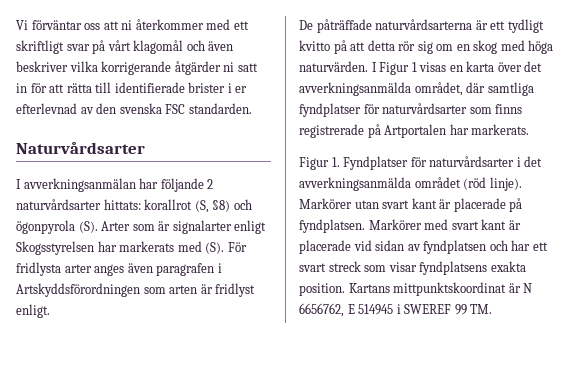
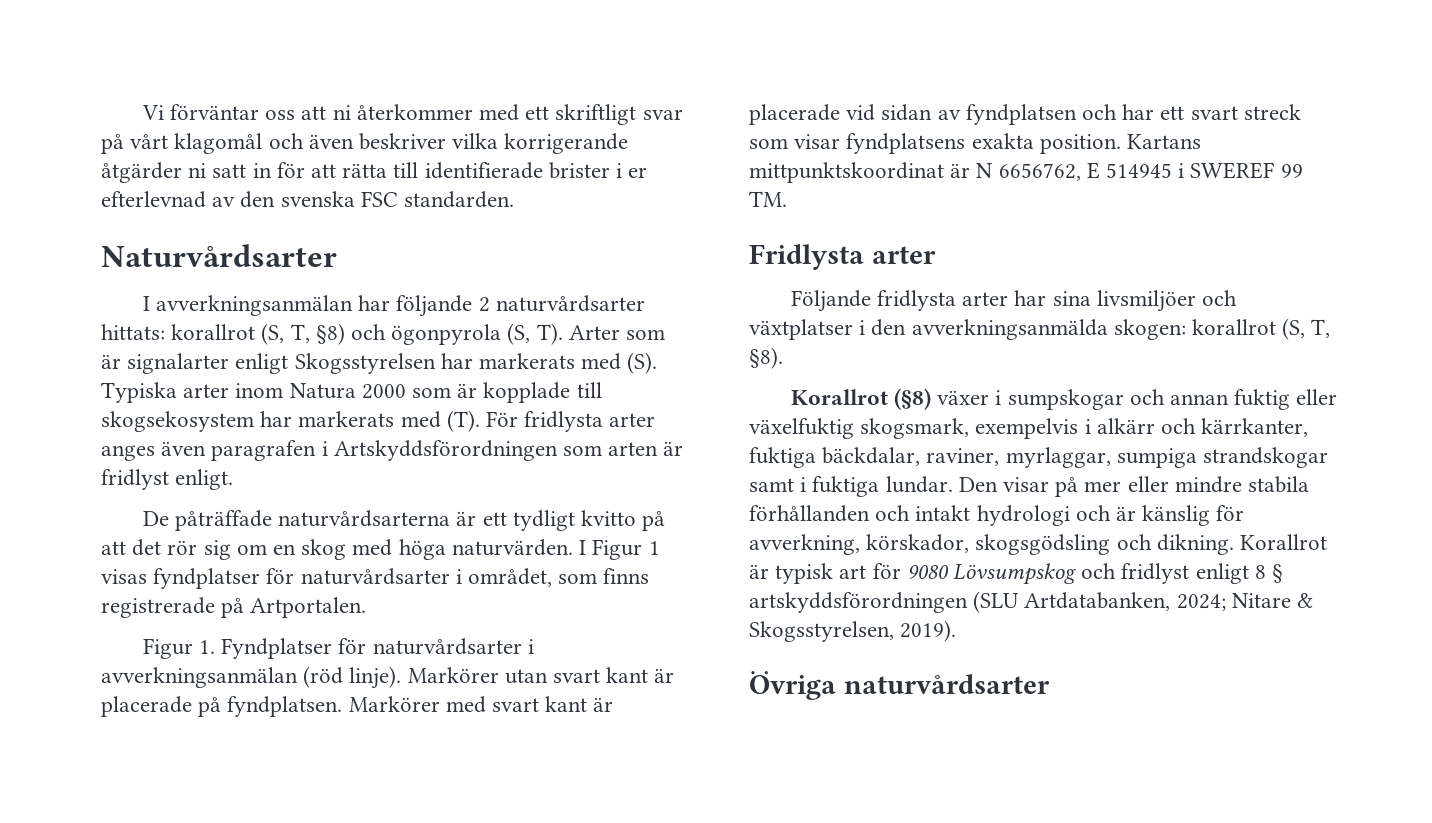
- I avverkningsanmälan har följande 2 naturvårdsarter hittats: korallrot (S, §8) och ögonpyrola (S). Arter som är signalarter enligt Skogsstyrelsen har markerats med (S). För fridlysta arter anges även paragrafen i Artskyddsförordningen som arten är fridlyst enligt.
+ I avverkningsanmälan har följande 2 naturvårdsarter hittats: korallrot (S, T, §8) och ögonpyrola (S, T). Arter som är signalarter enligt Skogsstyrelsen har markerats med (S). Typiska arter inom Natura 2000 som är kopplade till skogsekosystem har markerats med (T). För fridlysta arter anges även paragrafen i Artskyddsförordningen som arten är fridlyst enligt.
- De påträffade naturvårdsarterna är ett tydligt kvitto på att detta rör sig om en skog med höga naturvärden.
+ De påträffade naturvårdsarterna är ett tydligt kvitto på att det rör sig om en skog med höga naturvärden.
- I Figur 1 visas en karta över det avverkningsanmälda området, där samtliga fyndplatser för naturvårdsarter som finns registrerade på Artportalen har markerats.
+ I Figur 1 visas fyndplatser för naturvårdsarter i området, som finns registrerade på Artportalen.
- Figur 1. Fyndplatser för naturvårdsarter i det avverkningsanmälda området (röd linje).
+ Figur 1. Fyndplatser för naturvårdsarter i avverkningsanmälan (röd linje).
+ Fridlysta arter
+ Följande fridlysta arter har sina livsmiljöer och växtplatser i den avverkningsanmälda skogen: korallrot (S, T, §8).
+ Korallrot (§8) växer i sumpskogar och annan fuktig eller växelfuktig skogsmark, exempelvis i alkärr och kärrkanter, fuktiga bäckdalar, raviner, myrlaggar, sumpiga strandskogar samt i fuktiga lundar. Den visar på mer eller mindre stabila förhållanden och intakt hydrologi och är känslig för avverkning, körskador, skogsgödsling och dikning. Korallrot är typisk art för 9080 Lövsumpskog och fridlyst enligt 8 § artskyddsförordningen (SLU Artdatabanken, 2024; Nitare & Skogsstyrelsen, 2019).
+ Övriga naturvårdsarter

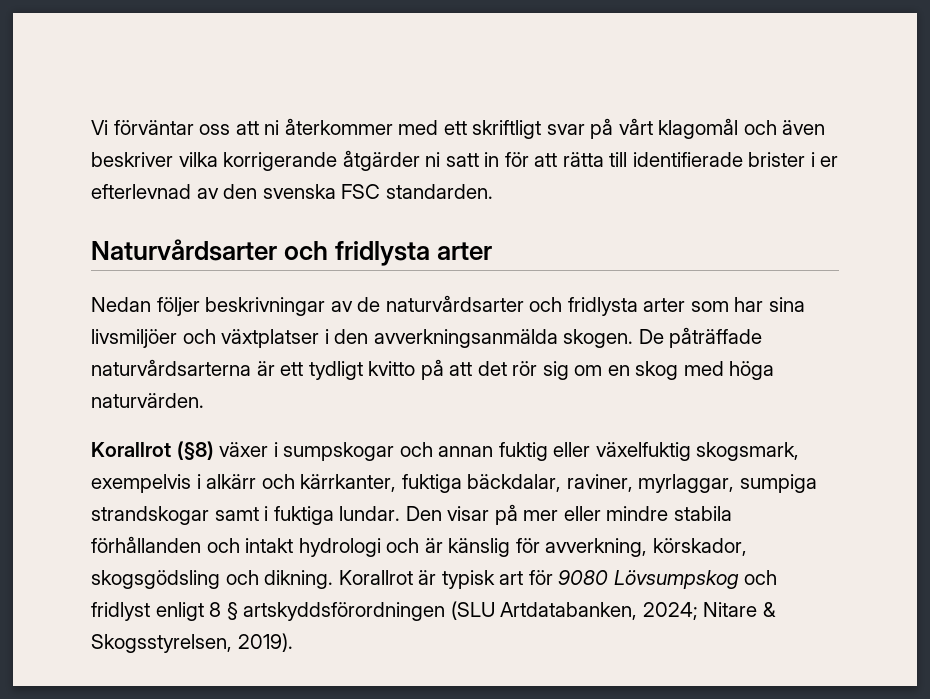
- Naturvårdsarter
- I avverkningsanmälan har följande 2 naturvårdsarter hittats: korallrot (S, T, §8) och ögonpyrola (S, T). Arter som är signalarter enligt Skogsstyrelsen har markerats med (S). Typiska arter inom Natura 2000 som är kopplade till skogsekosystem har markerats med (T). För fridlysta arter anges även paragrafen i Artskyddsförordningen som arten är fridlyst enligt.
- De påträffade naturvårdsarterna är ett tydligt kvitto på att det rör sig om en skog med höga naturvärden. I Figur 1 visas fyndplatser för naturvårdsarter i området, som finns registrerade på Artportalen.
- Figur 1. Fyndplatser för naturvårdsarter i avverkningsanmälan (röd linje). Markörer utan svart kant är placerade på fyndplatsen. Markörer med svart kant är placerade vid sidan av fyndplatsen och har ett svart streck som visar fyndplatsens exakta position. Kartans mittpunktskoordinat är N 6656762, E 514945 i SWEREF 99 TM.
- Fridlysta arter
- Följande fridlysta arter har sina livsmiljöer och växtplatser i den avverkningsanmälda skogen: korallrot (S, T, §8).
+ Naturvårdsarter och fridlysta arter
+ Nedan följer beskrivningar av de naturvårdsarter och fridlysta arter som har sina livsmiljöer och växtplatser i den avverkningsanmälda skogen. De påträffade naturvårdsarterna är ett tydligt kvitto på att det rör sig om en skog med höga naturvärden.
- Övriga naturvårdsarter

